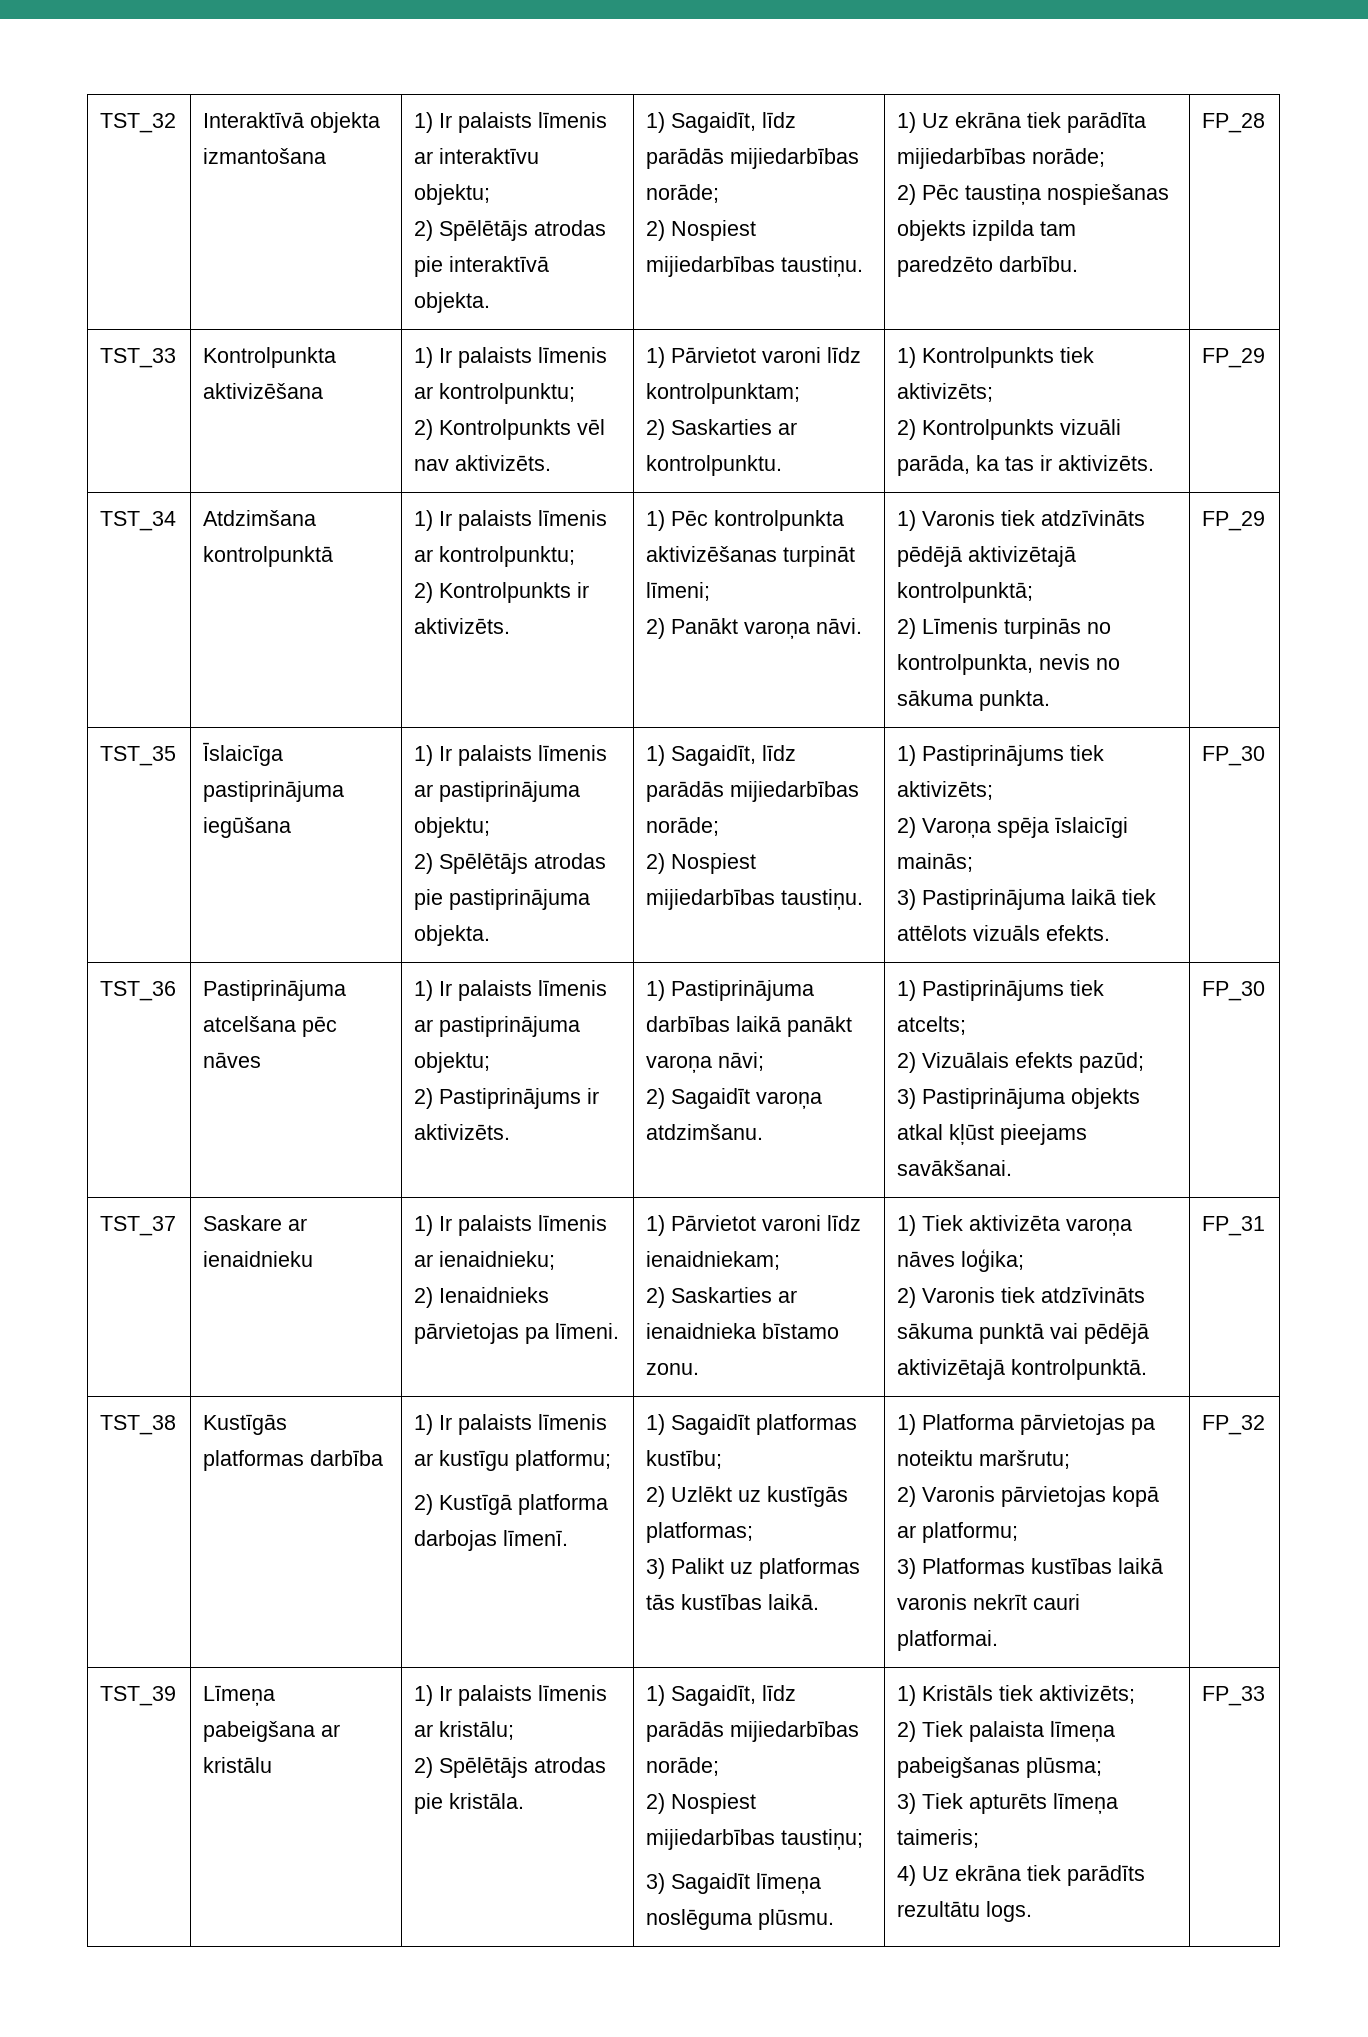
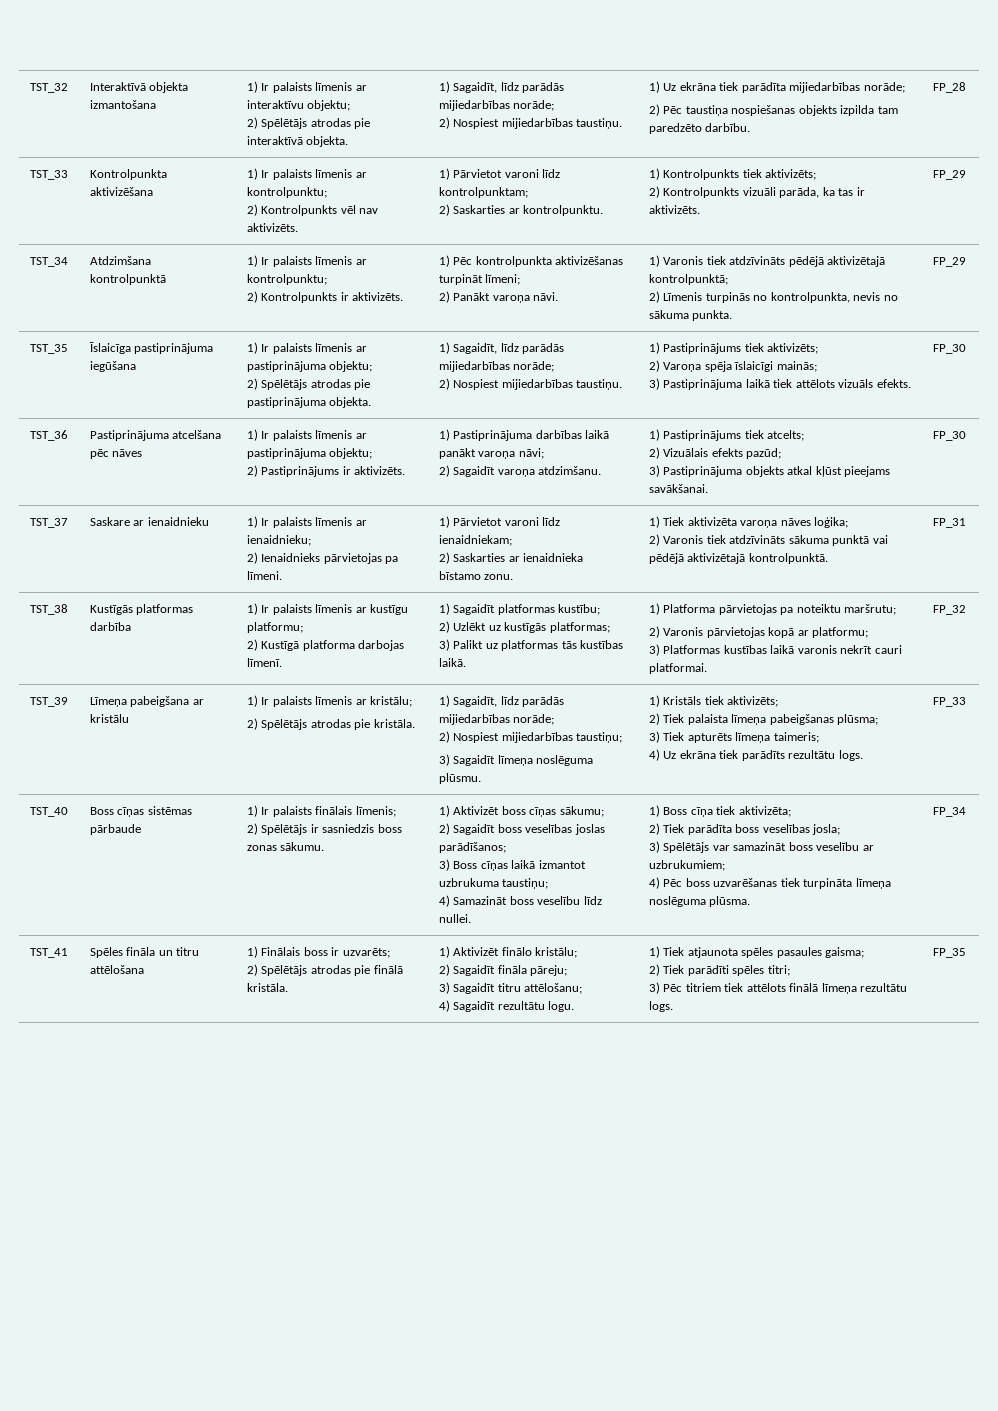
+ TST_40 | Boss cīņas sistēmas pārbaude | 1) Ir palaists finālais līmenis;
+ 2) Spēlētājs ir sasniedzis boss zonas sākumu. | 1) Aktivizēt boss cīņas sākumu;
+ 2) Sagaidīt boss veselības joslas parādīšanos;
+ 3) Boss cīņas laikā izmantot uzbrukuma taustiņu;
+ 4) Samazināt boss veselību līdz nullei. | 1) Boss cīņa tiek aktivizēta;
+ 2) Tiek parādīta boss veselības josla;
+ 3) Spēlētājs var samazināt boss veselību ar uzbrukumiem;
+ 4) Pēc boss uzvarēšanas tiek turpināta līmeņa noslēguma plūsma. | FP_34
+ TST_41 | Spēles fināla un titru attēlošana | 1) Finālais boss ir uzvarēts;
+ 2) Spēlētājs atrodas pie finālā kristāla. | 1) Aktivizēt finālo kristālu;
+ 2) Sagaidīt fināla pāreju;
+ 3) Sagaidīt titru attēlošanu;
+ 4) Sagaidīt rezultātu logu. | 1) Tiek atjaunota spēles pasaules gaisma;
+ 2) Tiek parādīti spēles titri;
+ 3) Pēc titriem tiek attēlots finālā līmeņa rezultātu logs. | FP_35

